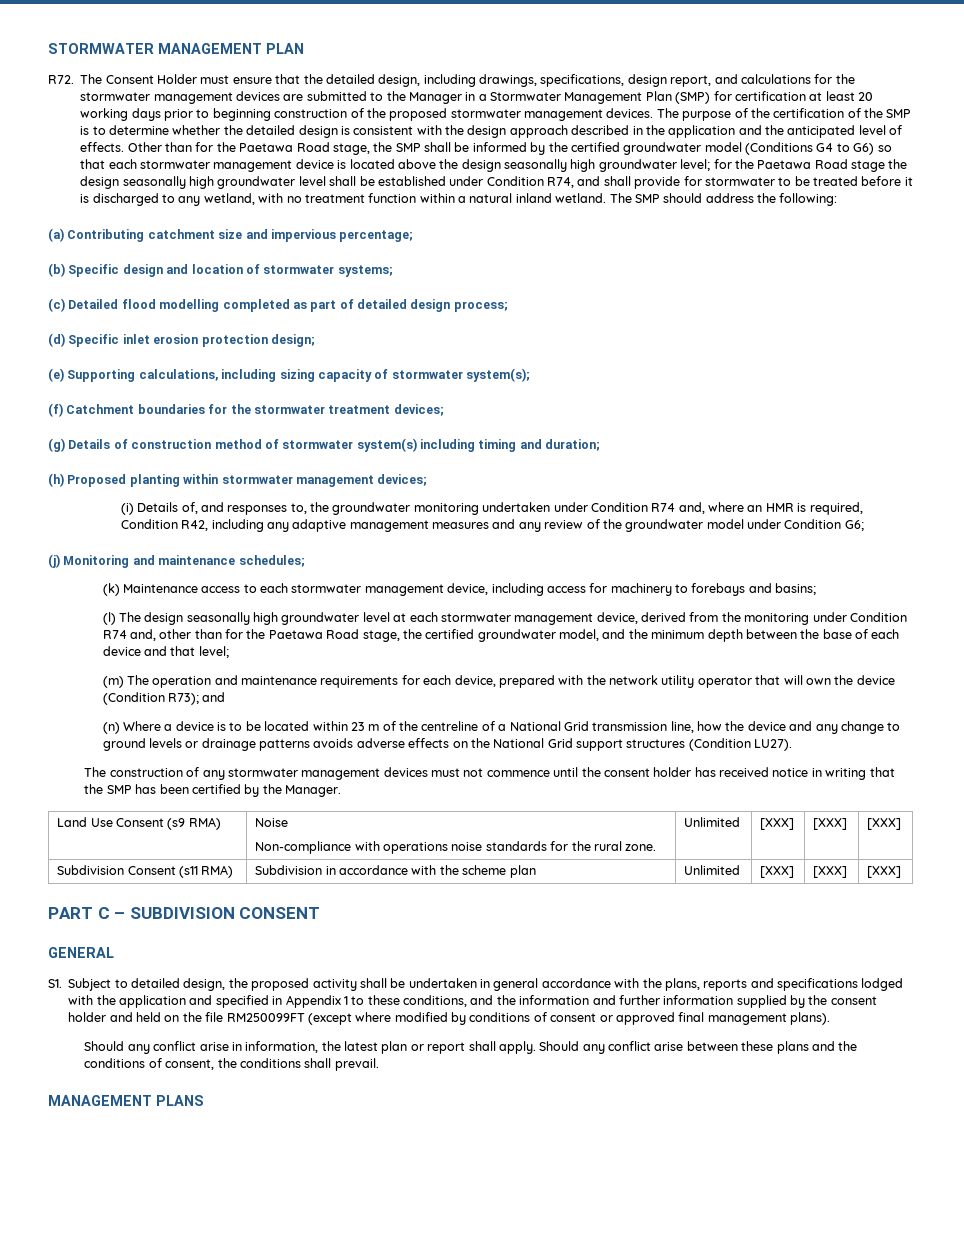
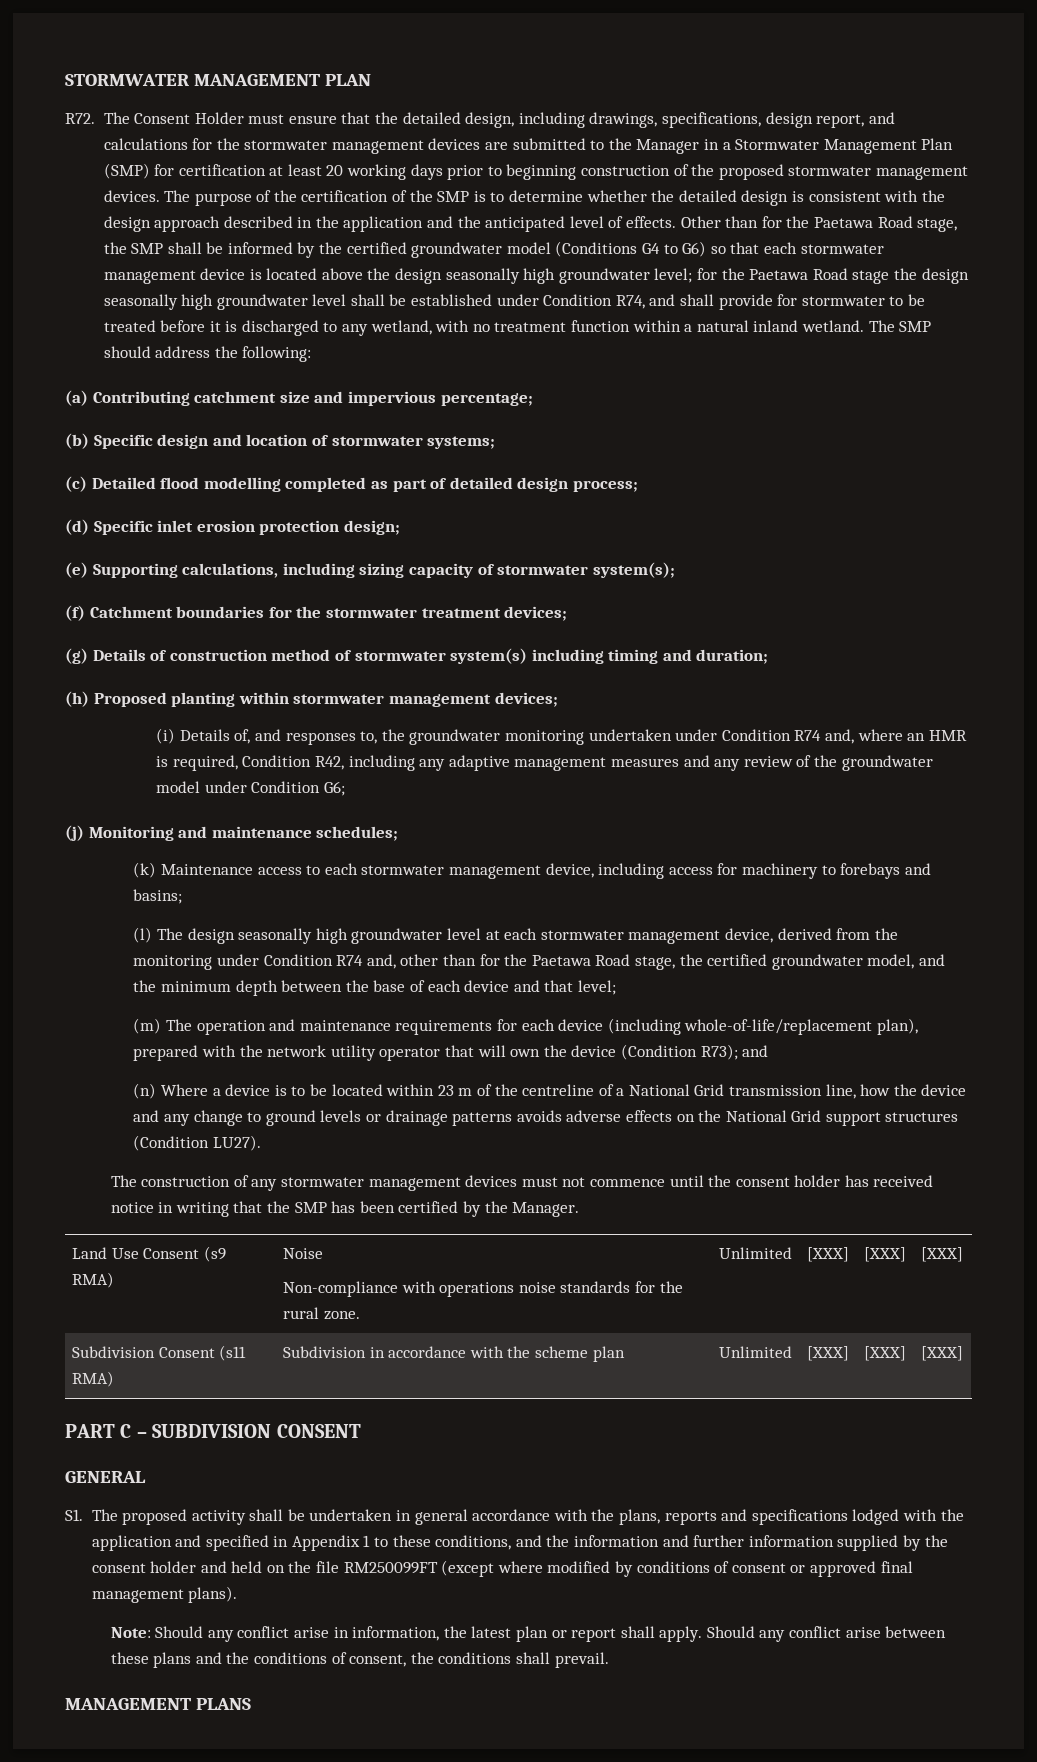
- (m) The operation and maintenance requirements for each device, prepared with the network utility operator that will own the device (Condition R73); and
+ (m) The operation and maintenance requirements for each device (including whole-of-life/replacement plan), prepared with the network utility operator that will own the device (Condition R73); and
- S1. Subject to detailed design, the proposed activity shall be undertaken in general accordance with the plans, reports and specifications lodged with the application and specified in Appendix 1 to these conditions, and the information and further information supplied by the consent holder and held on the file RM250099FT (except where modified by conditions of consent or approved final management plans).
+ S1. The proposed activity shall be undertaken in general accordance with the plans, reports and specifications lodged with the application and specified in Appendix 1 to these conditions, and the information and further information supplied by the consent holder and held on the file RM250099FT (except where modified by conditions of consent or approved final management plans).
- Should any conflict arise in information, the latest plan or report shall apply.
+ Note: Should any conflict arise in information, the latest plan or report shall apply.

